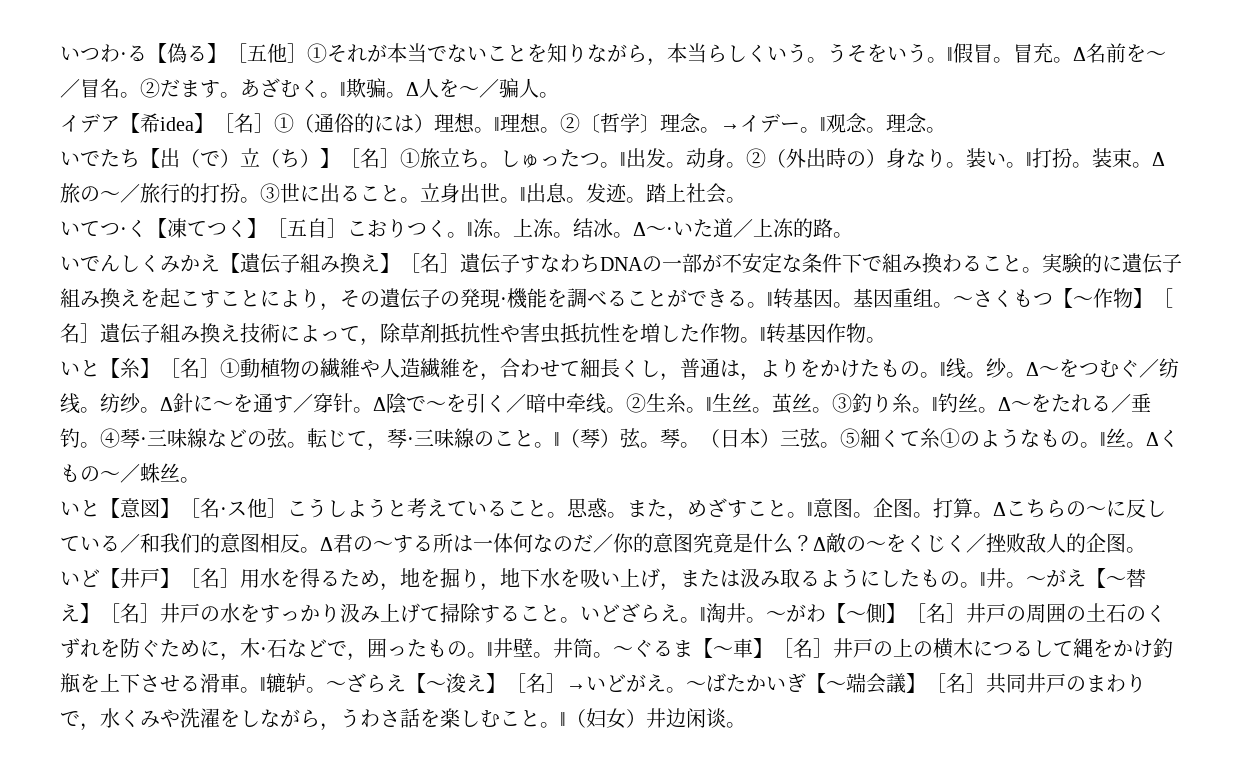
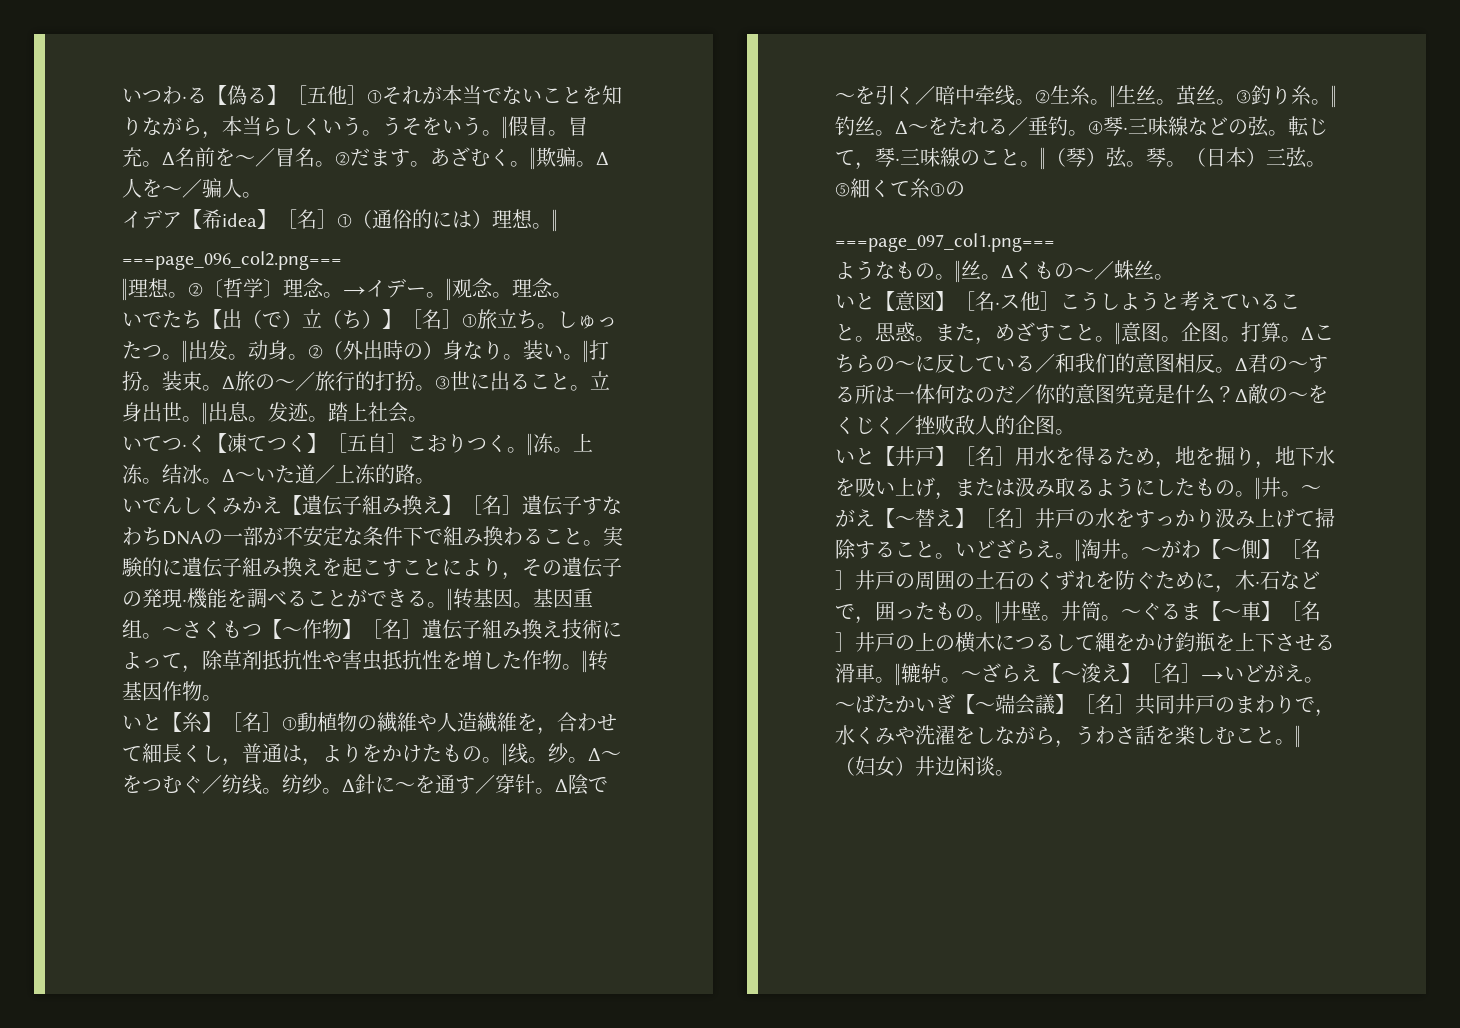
- イデア【希idea】［名］①（通俗的には）理想。‖理想。
+ イデア【希idea】［名］①（通俗的には）理想。‖
+ ===page_096_col2.png===
+ ‖理想。
- Δ～·いた道／上冻的路。
+ Δ～いた道／上冻的路。
- ⑤細くて糸①のようなもの。
+ ⑤細くて糸①の
+ ===page_097_col1.png===
+ ようなもの。
- いど【井戸】［名］用水を得るため，地を掘り，地下水を吸い上げ，または汲み取るようにしたもの。
+ いと【井戸】［名］用水を得るため，地を掘り，地下水を吸い上げ，または汲み取るようにしたもの。
- ～ぐるま【～車】［名］井戸の上の横木につるして縄をかけ釣瓶を上下させる滑車。
+ ～ぐるま【～車】［名］井戸の上の横木につるして縄をかけ鈞瓶を上下させる滑車。

